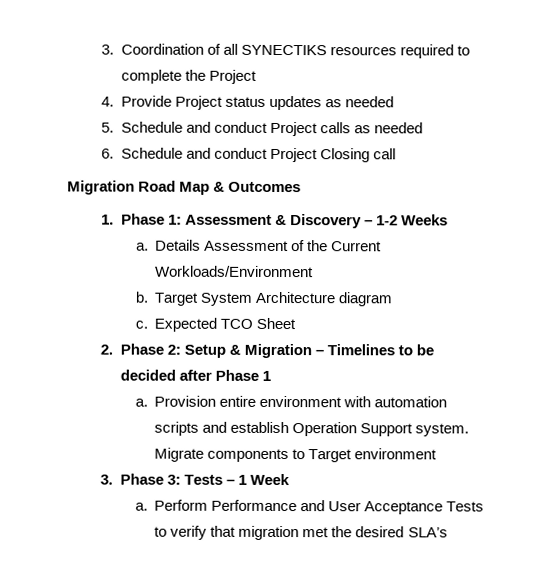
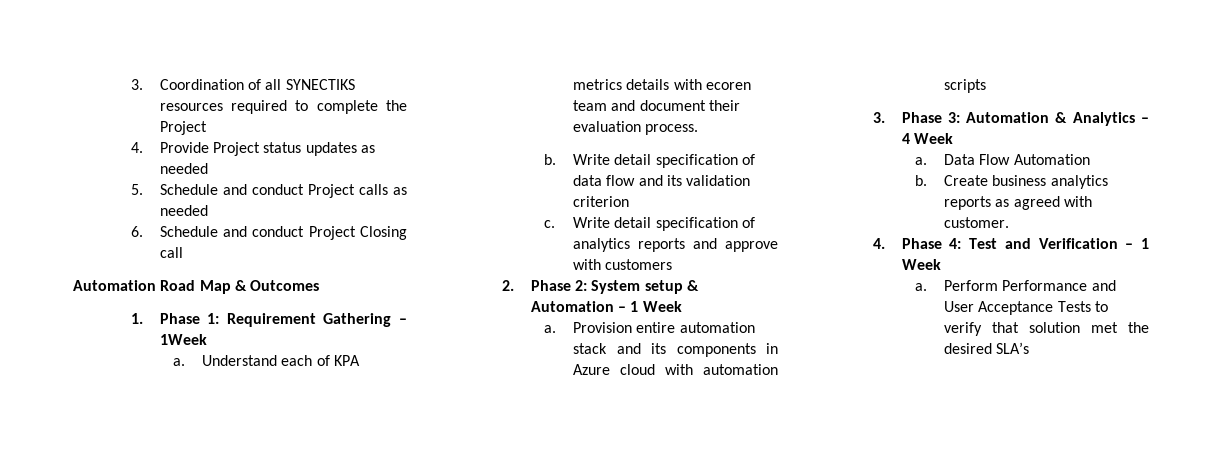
- Migration Road Map & Outcomes
+ Automation Road Map & Outcomes
- 1. Phase 1: Assessment & Discovery – 1-2 Weeks
- a. Details Assessment of the Current Workloads/Environment
- b. Target System Architecture diagram
- c. Expected TCO Sheet
- 2. Phase 2: Setup & Migration – Timelines to be decided after Phase 1
+ 1. Phase 1: Requirement Gathering – 1Week
+ a. Understand each of KPA metrics details with ecoren team and document their evaluation process.
+ b. Write detail specification of data flow and its validation criterion
+ c. Write detail specification of analytics reports and approve with customers
+ 2. Phase 2: System setup & Automation – 1 Week
- Provision entire environment with automation scripts and establish Operation Support system. Migrate components to Target environment
- 3. Phase 3: Tests – 1 Week
+ Provision entire automation stack and its components in Azure cloud with automation scripts
+ 3. Phase 3: Automation & Analytics – 4 Week
+ a. Data Flow Automation
+ b. Create business analytics reports as agreed with customer.
+ 4. Phase 4: Test and Verification – 1 Week
- Perform Performance and User Acceptance Tests to verify that migration met the desired SLA’s
+ Perform Performance and User Acceptance Tests to verify that solution met the desired SLA’s

